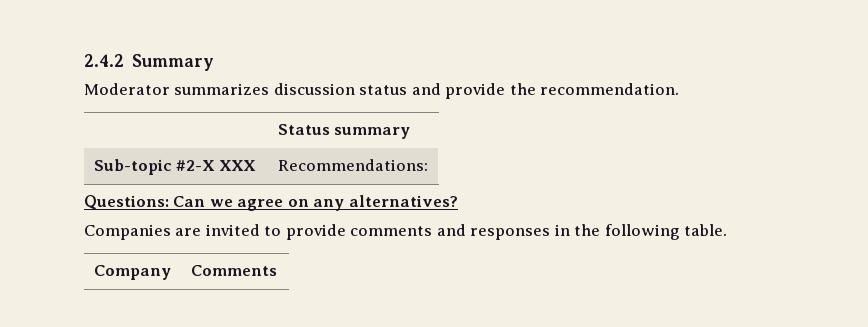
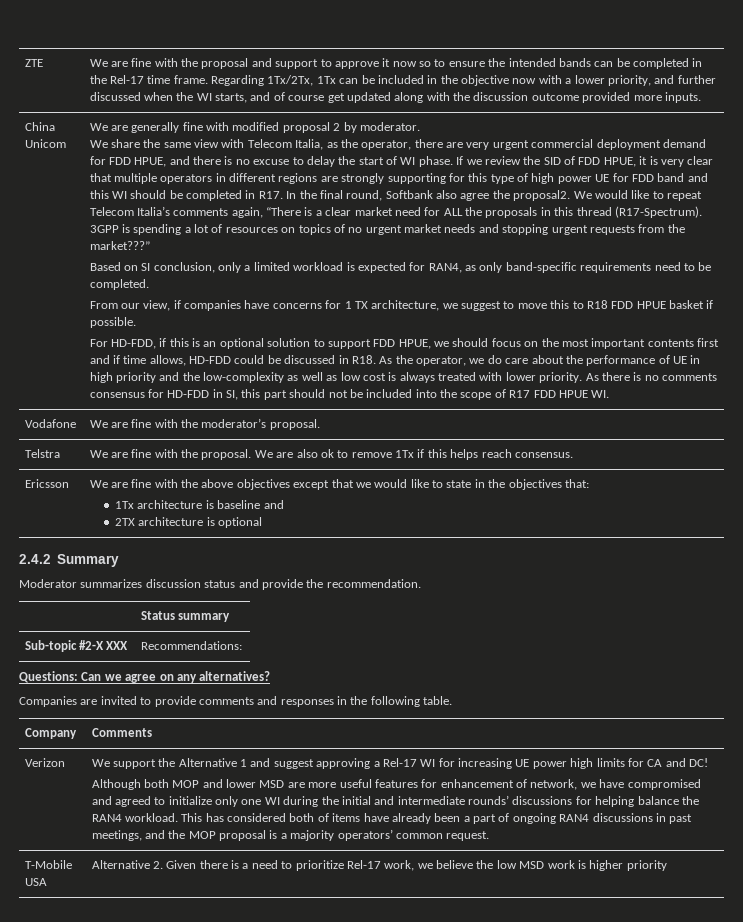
+ ZTE | We are fine with the proposal and support to approve it now so to ensure the intended bands can be completed in the Rel-17 time frame. Regarding 1Tx/2Tx, 1Tx can be included in the objective now with a lower priority, and further discussed when the WI starts, and of course get updated along with the discussion outcome provided more inputs.
+ China Unicom | We are generally fine with modified proposal 2 by moderator.
+ We share the same view with Telecom Italia, as the operator, there are very urgent commercial deployment demand for FDD HPUE, and there is no excuse to delay the start of WI phase. If we review the SID of FDD HPUE, it is very clear that multiple operators in different regions are strongly supporting for this type of high power UE for FDD band and this WI should be completed in R17. In the final round, Softbank also agree the proposal2. We would like to repeat Telecom Italia’s comments again, “There is a clear market need for ALL the proposals in this thread (R17-Spectrum). 3GPP is spending a lot of resources on topics of no urgent market needs and stopping urgent requests from the market???”
+ Based on SI conclusion, only a limited workload is expected for RAN4, as only band-specific requirements need to be completed.
+ From our view, if companies have concerns for 1 TX architecture, we suggest to move this to R18 FDD HPUE basket if possible.
+ For HD-FDD, if this is an optional solution to support FDD HPUE, we should focus on the most important contents first and if time allows, HD-FDD could be discussed in R18. As the operator, we do care about the performance of UE in high priority and the low-complexity as well as low cost is always treated with lower priority. As there is no comments consensus for HD-FDD in SI, this part should not be included into the scope of R17 FDD HPUE WI.
+ Vodafone | We are fine with the moderator’s proposal.
+ Telstra | We are fine with the proposal. We are also ok to remove 1Tx if this helps reach consensus.
+ Ericsson | We are fine with the above objectives except that we would like to state in the objectives that:
+ 1Tx architecture is baseline and
+ 2TX architecture is optional
+ Verizon | We support the Alternative 1 and suggest approving a Rel-17 WI for increasing UE power high limits for CA and DC!
+ Although both MOP and lower MSD are more useful features for enhancement of network, we have compromised and agreed to initialize only one WI during the initial and intermediate rounds’ discussions for helping balance the RAN4 workload. This has considered both of items have already been a part of ongoing RAN4 discussions in past meetings, and the MOP proposal is a majority operators’ common request.
+ T-Mobile USA | Alternative 2. Given there is a need to prioritize Rel-17 work, we believe the low MSD work is higher priority

